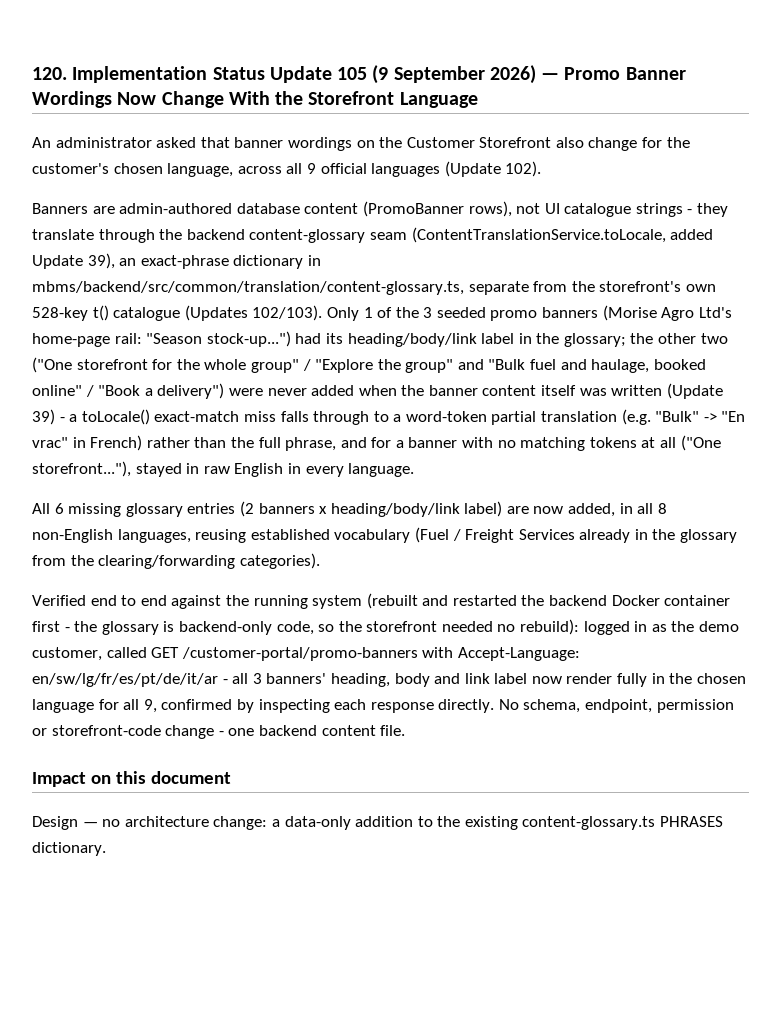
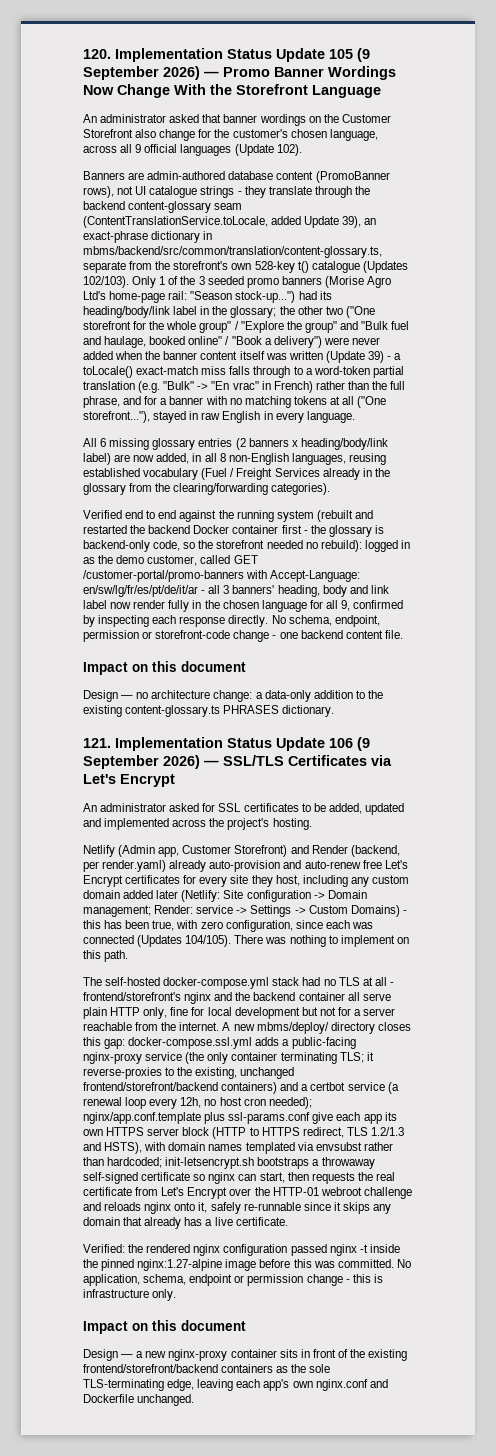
+ 121. Implementation Status Update 106 (9 September 2026) — SSL/TLS Certificates via Let's Encrypt
+ An administrator asked for SSL certificates to be added, updated and implemented across the project's hosting.
+ Netlify (Admin app, Customer Storefront) and Render (backend, per render.yaml) already auto-provision and auto-renew free Let's Encrypt certificates for every site they host, including any custom domain added later (Netlify: Site configuration -> Domain management; Render: service -> Settings -> Custom Domains) - this has been true, with zero configuration, since each was connected (Updates 104/105). There was nothing to implement on this path.
+ The self-hosted docker-compose.yml stack had no TLS at all - frontend/storefront's nginx and the backend container all serve plain HTTP only, fine for local development but not for a server reachable from the internet. A new mbms/deploy/ directory closes this gap: docker-compose.ssl.yml adds a public-facing nginx-proxy service (the only container terminating TLS; it reverse-proxies to the existing, unchanged frontend/storefront/backend containers) and a certbot service (a renewal loop every 12h, no host cron needed); nginx/app.conf.template plus ssl-params.conf give each app its own HTTPS server block (HTTP to HTTPS redirect, TLS 1.2/1.3 and HSTS), with domain names templated via envsubst rather than hardcoded; init-letsencrypt.sh bootstraps a throwaway self-signed certificate so nginx can start, then requests the real certificate from Let's Encrypt over the HTTP-01 webroot challenge and reloads nginx onto it, safely re-runnable since it skips any domain that already has a live certificate.
+ Verified: the rendered nginx configuration passed nginx -t inside the pinned nginx:1.27-alpine image before this was committed. No application, schema, endpoint or permission change - this is infrastructure only.
+ Impact on this document
+ Design — a new nginx-proxy container sits in front of the existing frontend/storefront/backend containers as the sole TLS-terminating edge, leaving each app's own nginx.conf and Dockerfile unchanged.

